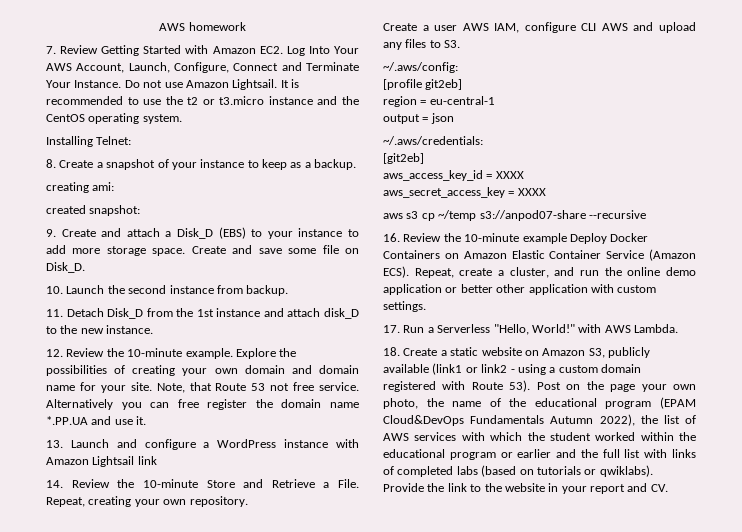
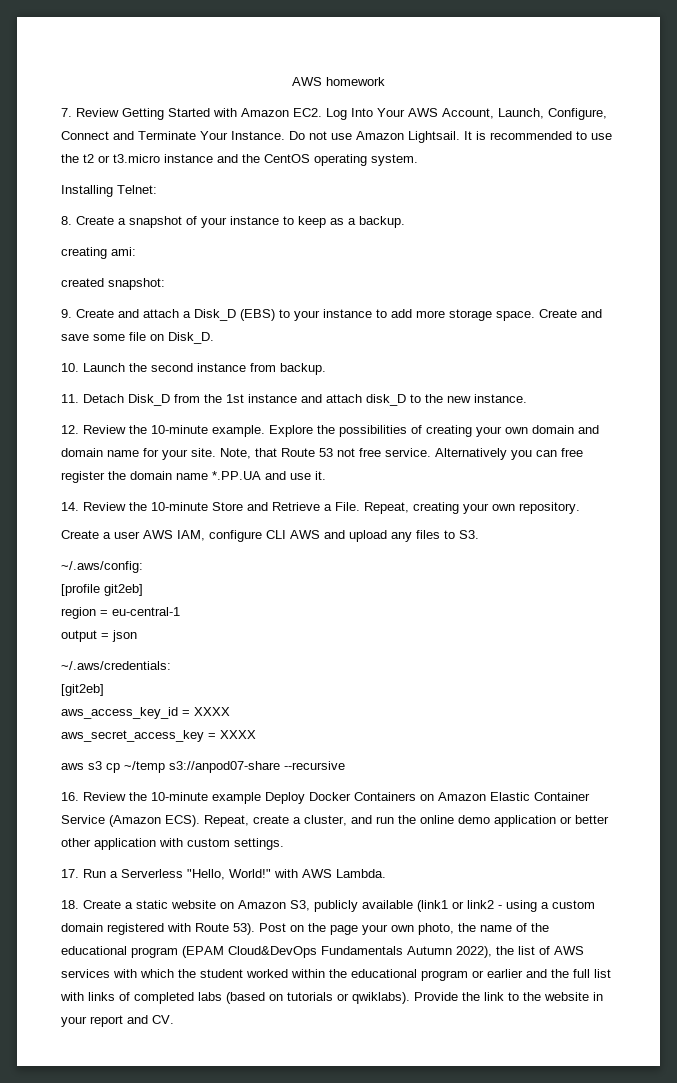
- 13. Launch and configure a WordPress instance with Amazon Lightsail link

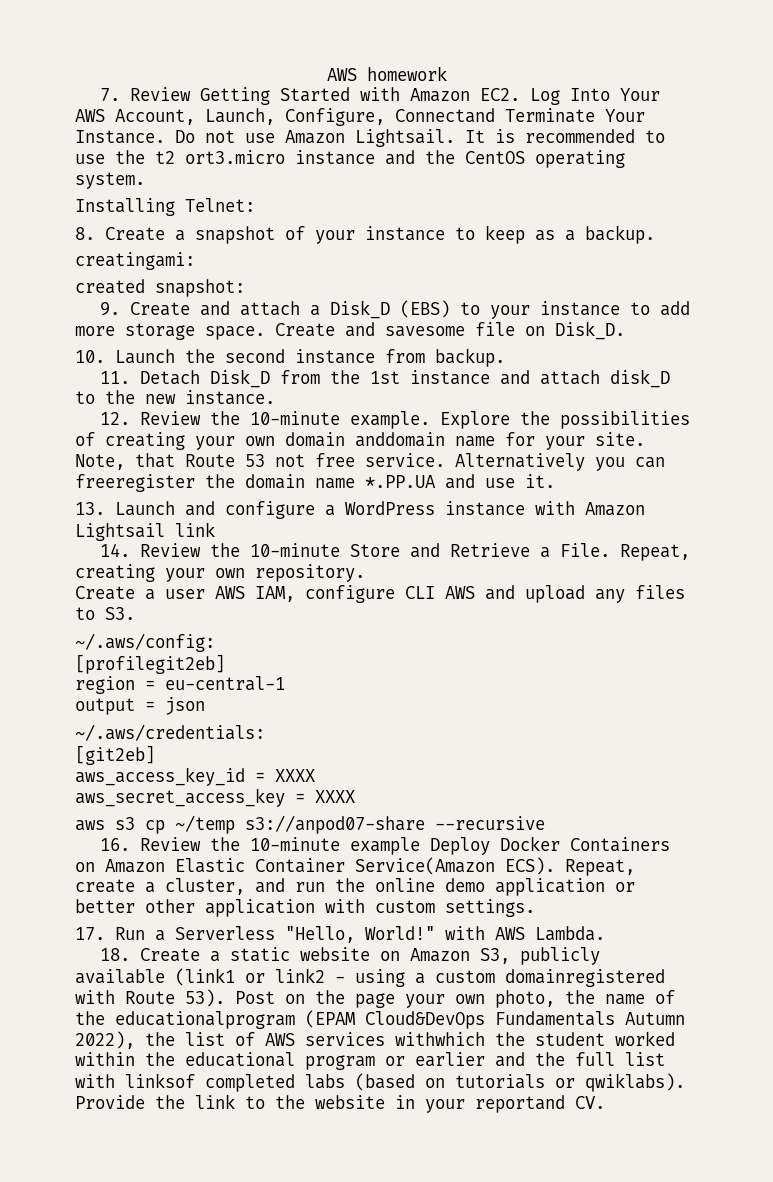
- 7. Review Getting Started with Amazon EC2. Log Into Your AWS Account, Launch, Configure, Connect and Terminate Your Instance.
+ 7. Review Getting Started with Amazon EC2. Log Into Your AWS Account, Launch, Configure, Connectand Terminate Your Instance.
- It is recommended to use the t2 or t3.micro instance and the CentOS operating system.
+ It is recommended to use the t2 ort3.micro instance and the CentOS operating system.
- creating ami:
+ creatingami:
- Create and save some file on Disk_D.
+ Create and savesome file on Disk_D.
- Explore the possibilities of creating your own domain and domain name for your site.
+ Explore the possibilities of creating your own domain anddomain name for your site.
- Alternatively you can free register the domain name *.PP.UA and use it.
+ Alternatively you can freeregister the domain name *.PP.UA and use it.
+ 13. Launch and configure a WordPress instance with Amazon Lightsail link
- [profile git2eb]
+ [profilegit2eb]
- 16. Review the 10-minute example Deploy Docker Containers on Amazon Elastic Container Service (Amazon ECS).
+ 16. Review the 10-minute example Deploy Docker Containers on Amazon Elastic Container Service(Amazon ECS).
- 18. Create a static website on Amazon S3, publicly available (link1 or link2 - using a custom domain registered with Route 53).
+ 18. Create a static website on Amazon S3, publicly available (link1 or link2 - using a custom domainregistered with Route 53).
- Post on the page your own photo, the name of the educational program (EPAM Cloud&DevOps Fundamentals Autumn 2022), the list of AWS services with which the student worked within the educational program or earlier and the full list with links of completed labs (based on tutorials or qwiklabs).
+ Post on the page your own photo, the name of the educationalprogram (EPAM Cloud&DevOps Fundamentals Autumn 2022), the list of AWS services withwhich the student worked within the educational program or earlier and the full list with linksof completed labs (based on tutorials or qwiklabs).
- Provide the link to the website in your report and СV.
+ Provide the link to the website in your reportand СV.

